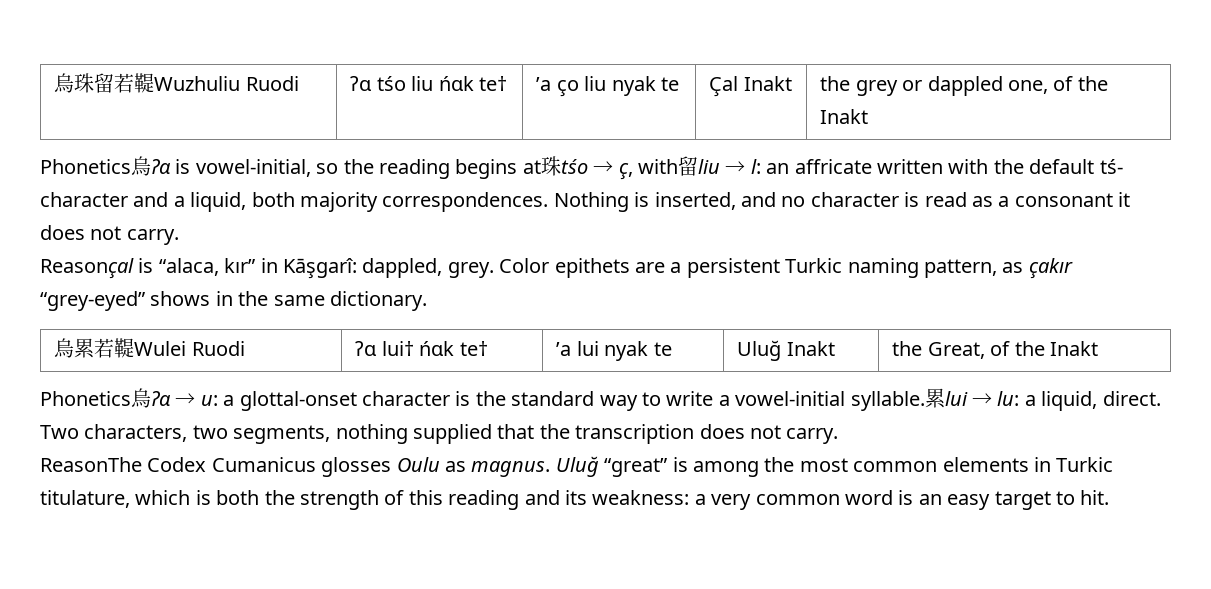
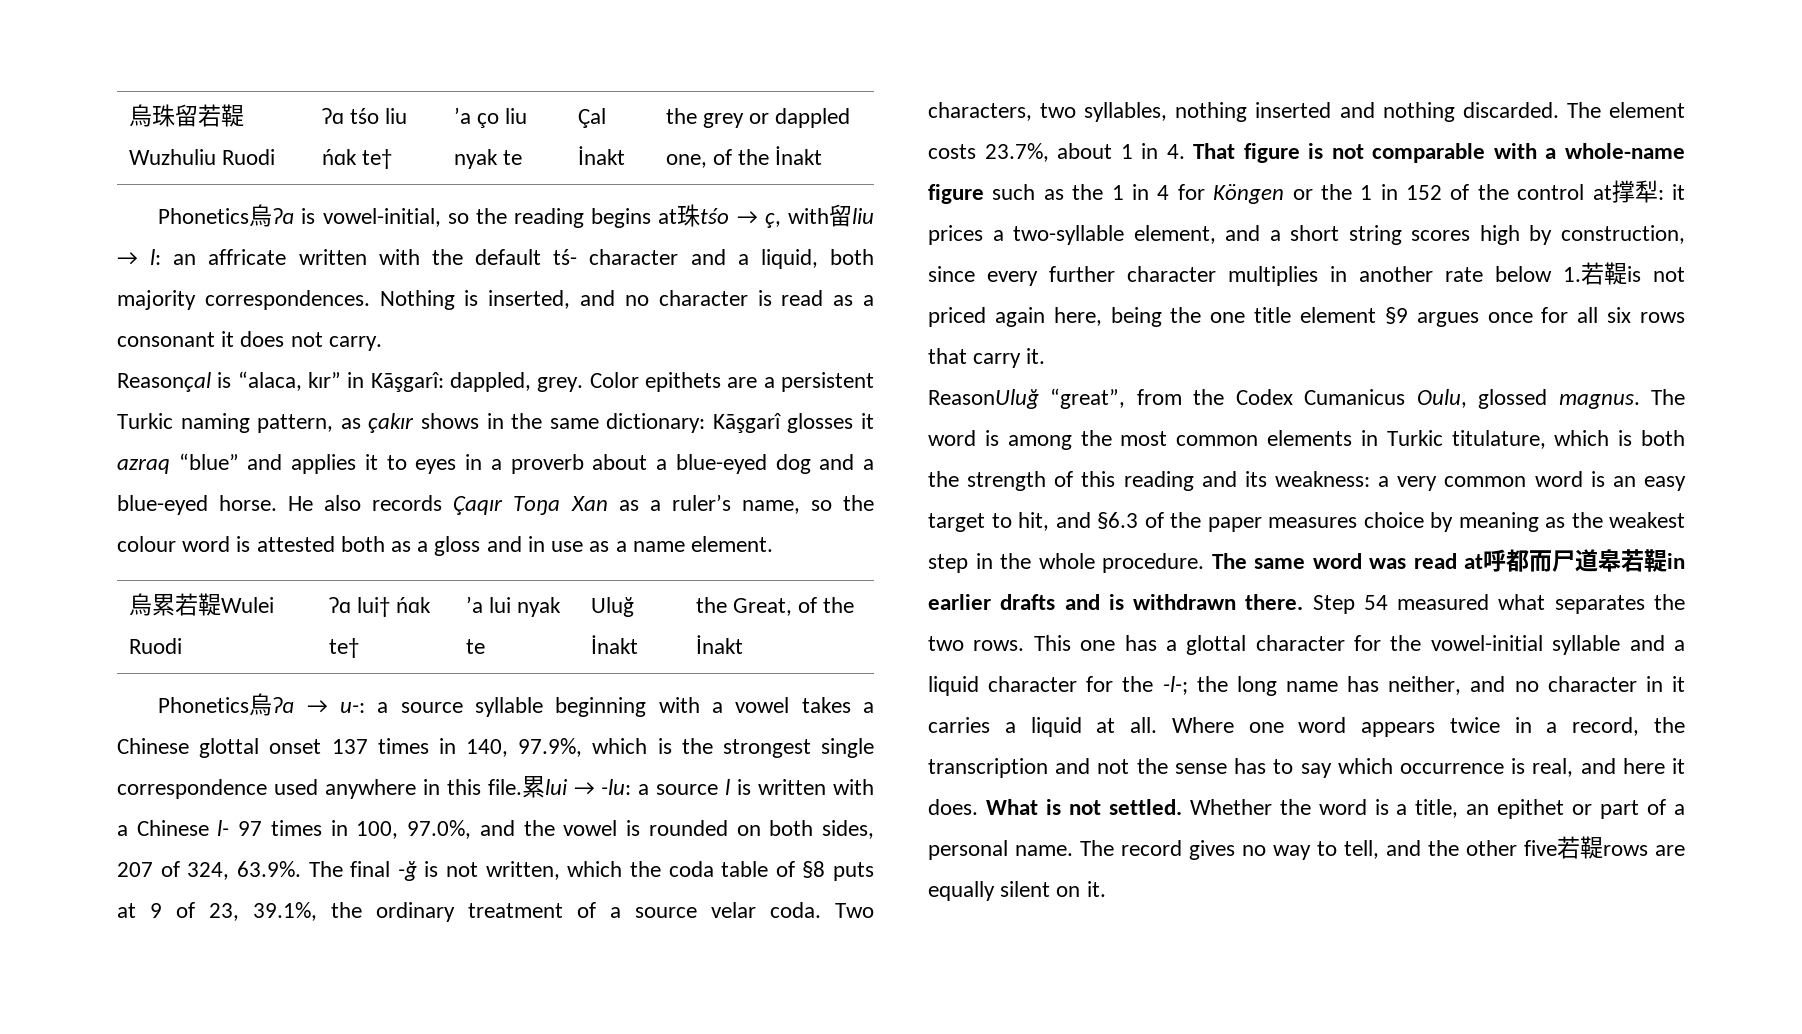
- 烏珠留若鞮Wuzhuliu Ruodi | ʔɑ tśo liu ńɑk te† | ’a ço liu nyak te | Çal Inakt | the grey or dappled one, of the Inakt
+ 烏珠留若鞮Wuzhuliu Ruodi | ʔɑ tśo liu ńɑk te† | ’a ço liu nyak te | Çal İnakt | the grey or dappled one, of the İnakt
- Color epithets are a persistent Turkic naming pattern, as çakır “grey-eyed” shows in the same dictionary.
+ Color epithets are a persistent Turkic naming pattern, as çakır shows in the same dictionary: Kāşgarî glosses it azraq “blue” and applies it to eyes in a proverb about a blue-eyed dog and a blue-eyed horse. He also records Çaqır Toŋa Xan as a ruler’s name, so the colour word is attested both as a gloss and in use as a name element.
- 烏累若鞮Wulei Ruodi | ʔɑ lui† ńɑk te† | ’a lui nyak te | Uluğ Inakt | the Great, of the Inakt
+ 烏累若鞮Wulei Ruodi | ʔɑ lui† ńɑk te† | ’a lui nyak te | Uluğ İnakt | the Great, of the İnakt
- Phonetics烏ʔɑ → u: a glottal-onset character is the standard way to write a vowel-initial syllable.累lui → lu: a liquid, direct. Two characters, two segments, nothing supplied that the transcription does not carry.
- ReasonThe Codex Cumanicus glosses Oulu as magnus. Uluğ “great” is among the most common elements in Turkic titulature, which is both the strength of this reading and its weakness: a very common word is an easy target to hit.
+ Phonetics烏ʔɑ → u-: a source syllable beginning with a vowel takes a Chinese glottal onset 137 times in 140, 97.9%, which is the strongest single correspondence used anywhere in this file.累lui → -lu: a source l is written with a Chinese l- 97 times in 100, 97.0%, and the vowel is rounded on both sides, 207 of 324, 63.9%. The final -ğ is not written, which the coda table of §8 puts at 9 of 23, 39.1%, the ordinary treatment of a source velar coda. Two characters, two syllables, nothing inserted and nothing discarded. The element costs 23.7%, about 1 in 4. That figure is not comparable with a whole-name figure such as the 1 in 4 for Köngen or the 1 in 152 of the control at撑犁: it prices a two-syllable element, and a short string scores high by construction, since every further character multiplies in another rate below 1.若鞮is not priced again here, being the one title element §9 argues once for all six rows that carry it.
+ ReasonUluğ “great”, from the Codex Cumanicus Oulu, glossed magnus. The word is among the most common elements in Turkic titulature, which is both the strength of this reading and its weakness: a very common word is an easy target to hit, and §6.3 of the paper measures choice by meaning as the weakest step in the whole procedure. The same word was read at呼都而尸道皋若鞮in earlier drafts and is withdrawn there. Step 54 measured what separates the two rows. This one has a glottal character for the vowel-initial syllable and a liquid character for the -l-; the long name has neither, and no character in it carries a liquid at all. Where one word appears twice in a record, the transcription and not the sense has to say which occurrence is real, and here it does. What is not settled. Whether the word is a title, an epithet or part of a personal name. The record gives no way to tell, and the other five若鞮rows are equally silent on it.

